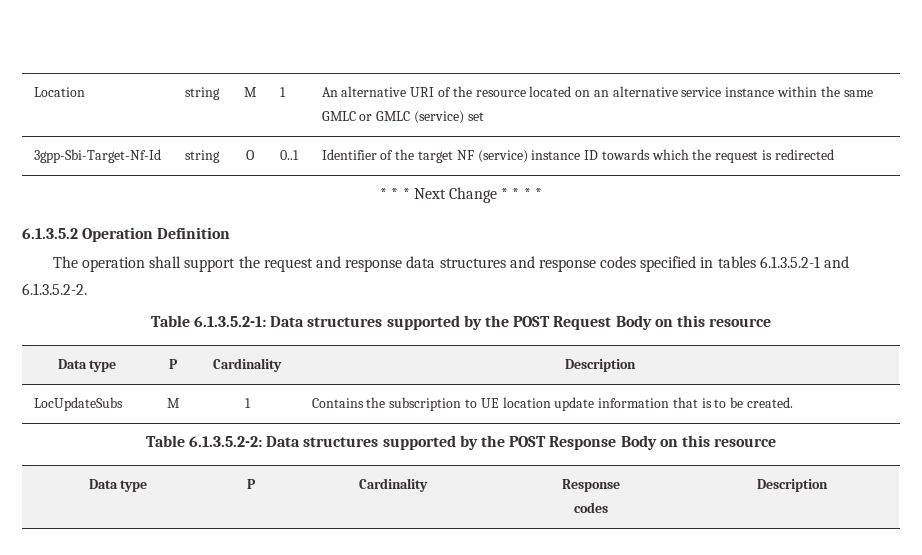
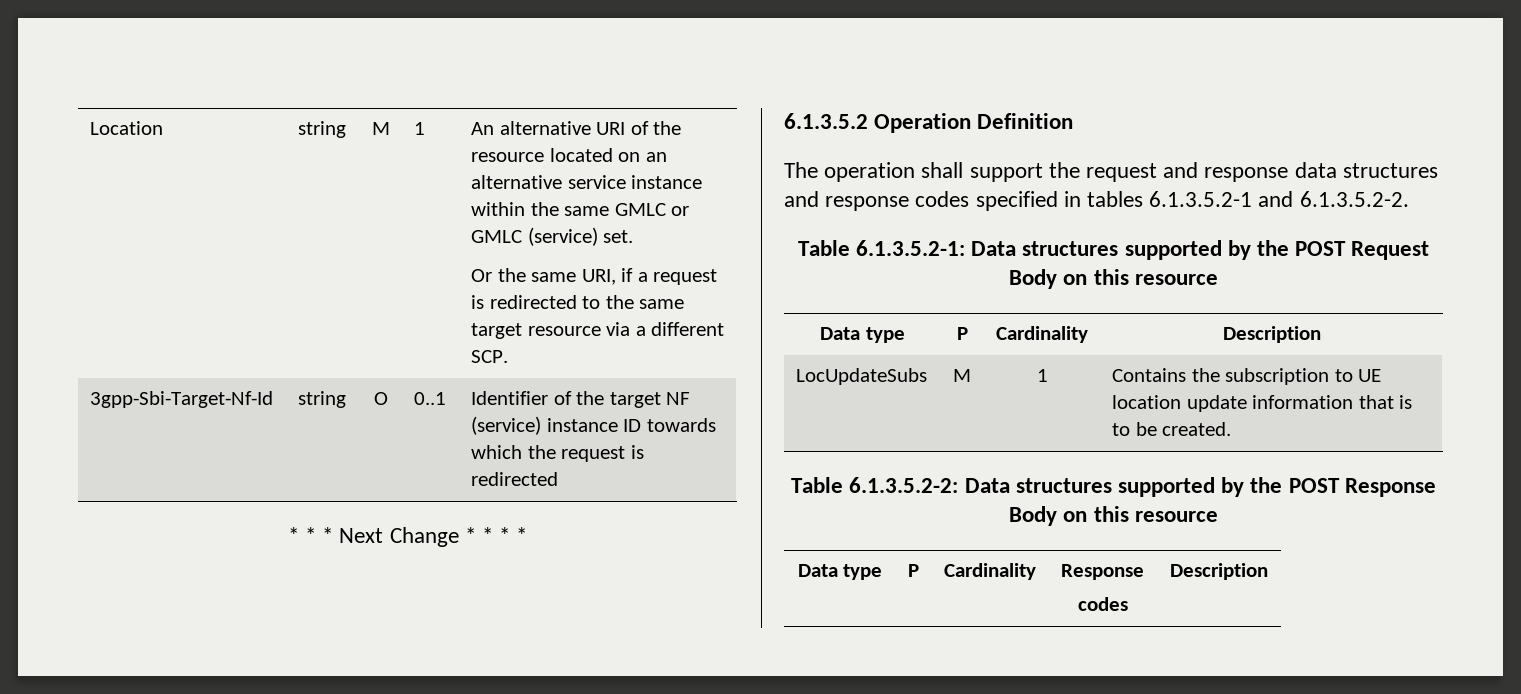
- An alternative URI of the resource located on an alternative service instance within the same GMLC or GMLC (service) set
+ An alternative URI of the resource located on an alternative service instance within the same GMLC or GMLC (service) set.
+ Or the same URI, if a request is redirected to the same target resource via a different SCP.

